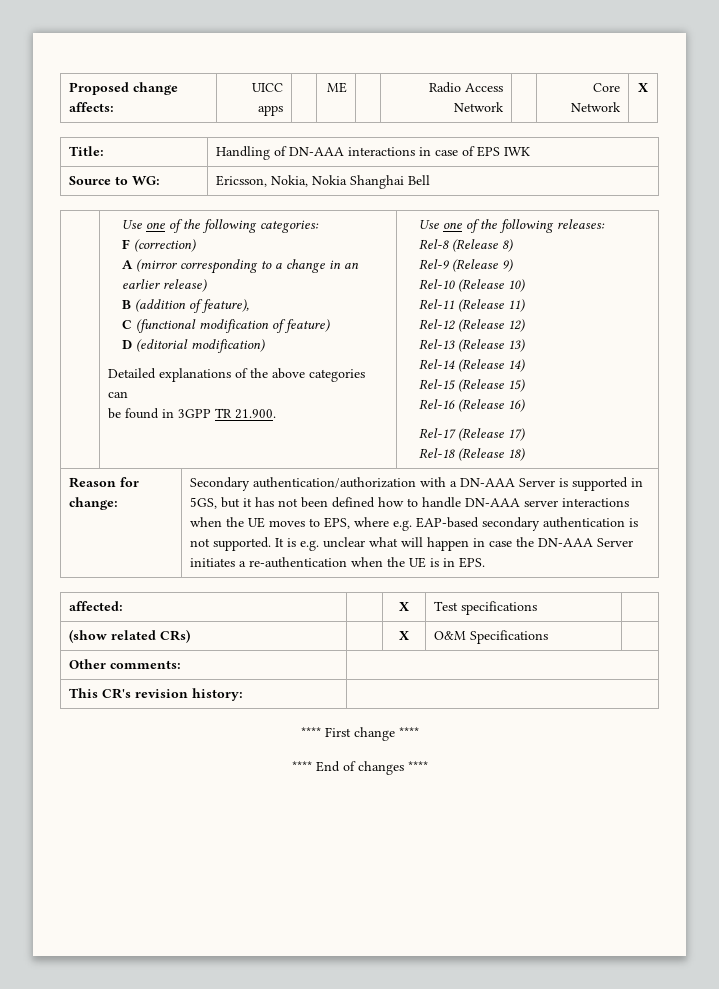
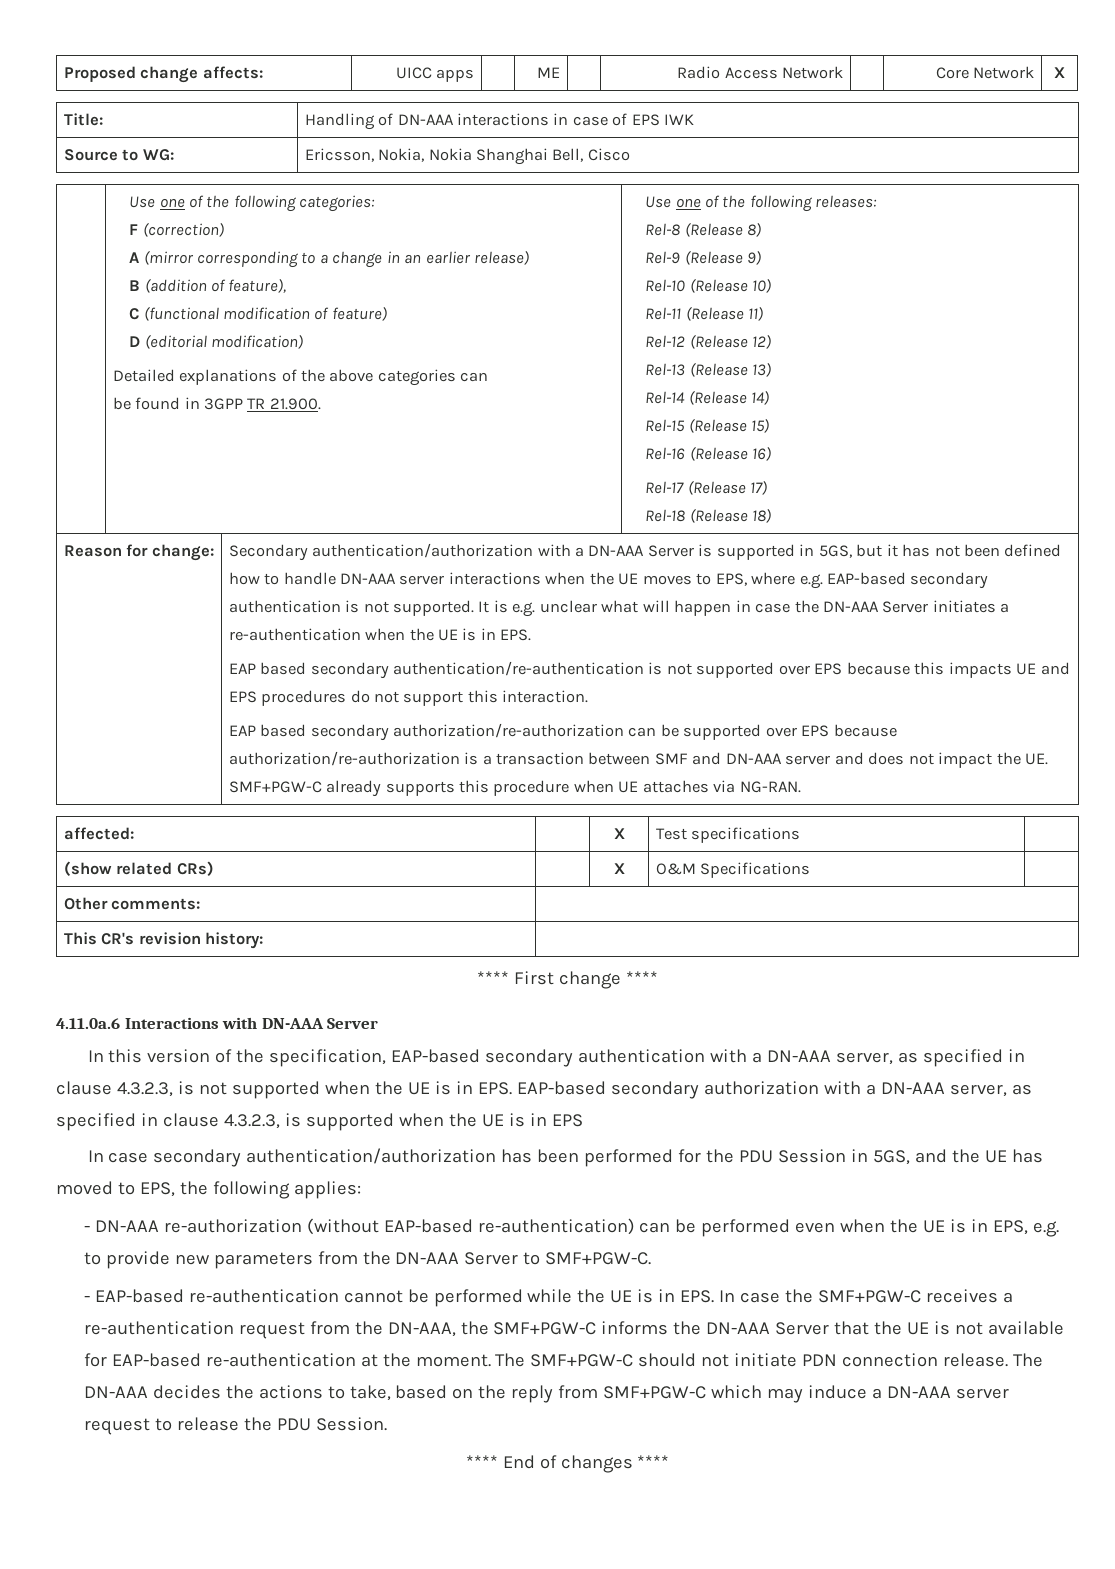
- Source to WG: | Ericsson, Nokia, Nokia Shanghai Bell
+ Source to WG: | Ericsson, Nokia, Nokia Shanghai Bell, Cisco
+ EAP based secondary authentication/re-authentication is not supported over EPS because this impacts UE and EPS procedures do not support this interaction.
+ EAP based secondary authorization/re-authorization can be supported over EPS because authorization/re-authorization is a transaction between SMF and DN-AAA server and does not impact the UE. SMF+PGW-C already supports this procedure when UE attaches via NG-RAN.
+ 4.11.0a.6 Interactions with DN-AAA Server
+ In this version of the specification, EAP-based secondary authentication with a DN-AAA server, as specified in clause 4.3.2.3, is not supported when the UE is in EPS. EAP-based secondary authorization with a DN-AAA server, as specified in clause 4.3.2.3, is supported when the UE is in EPS
+ In case secondary authentication/authorization has been performed for the PDU Session in 5GS, and the UE has moved to EPS, the following applies:
+ - DN-AAA re-authorization (without EAP-based re-authentication) can be performed even when the UE is in EPS, e.g. to provide new parameters from the DN-AAA Server to SMF+PGW-C.
+ - EAP-based re-authentication cannot be performed while the UE is in EPS. In case the SMF+PGW-C receives a re-authentication request from the DN-AAA, the SMF+PGW-C informs the DN-AAA Server that the UE is not available for EAP-based re-authentication at the moment. The SMF+PGW-C should not initiate PDN connection release. The DN-AAA decides the actions to take, based on the reply from SMF+PGW-C which may induce a DN-AAA server request to release the PDU Session.

